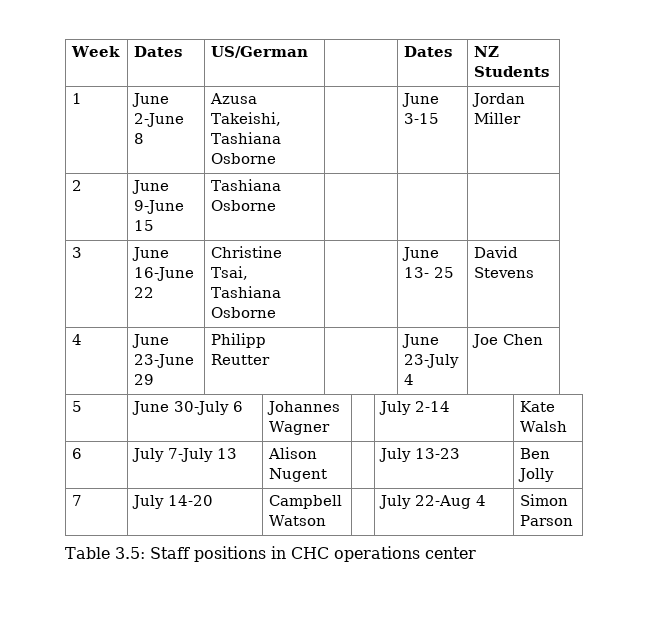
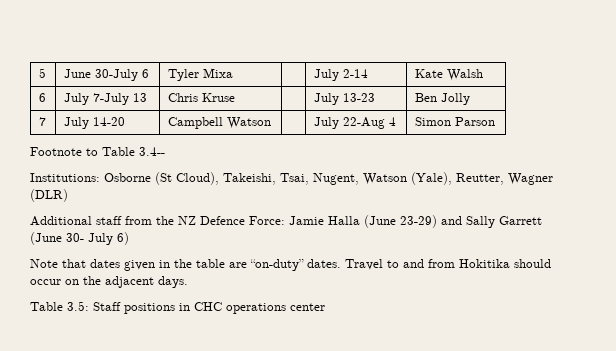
- Week | Dates | US/German | | Dates | NZ Students
- 1 | June 2-June 8 | Azusa Takeishi, Tashiana Osborne | | June 3-15 | Jordan Miller
- 2 | June 9-June 15 | Tashiana Osborne | | |
- 3 | June 16-June 22 | Christine Tsai, Tashiana Osborne | | June 13- 25 | David Stevens
- 4 | June 23-June 29 | Philipp Reutter | | June 23-July 4 | Joe Chen
- 5 | June 30-July 6 | Johannes Wagner | | July 2-14 | Kate Walsh
+ 5 | June 30-July 6 | Tyler Mixa | | July 2-14 | Kate Walsh
- 6 | July 7-July 13 | Alison Nugent | | July 13-23 | Ben Jolly
+ 6 | July 7-July 13 | Chris Kruse | | July 13-23 | Ben Jolly
+ Footnote to Table 3.4--
+ Institutions: Osborne (St Cloud), Takeishi, Tsai, Nugent, Watson (Yale), Reutter, Wagner (DLR)
+ Additional staff from the NZ Defence Force: Jamie Halla (June 23-29) and Sally Garrett (June 30- July 6)
+ Note that dates given in the table are “on-duty” dates. Travel to and from Hokitika should occur on the adjacent days.

